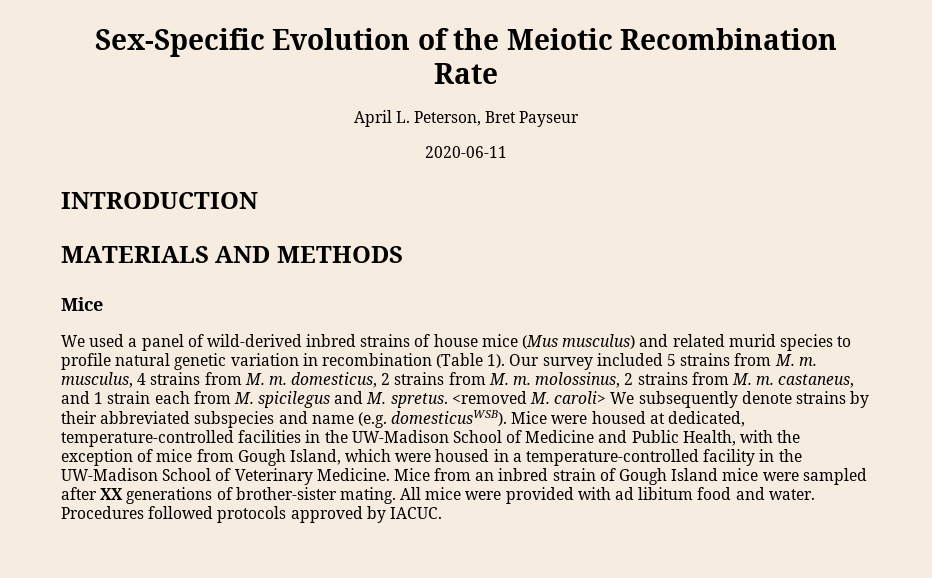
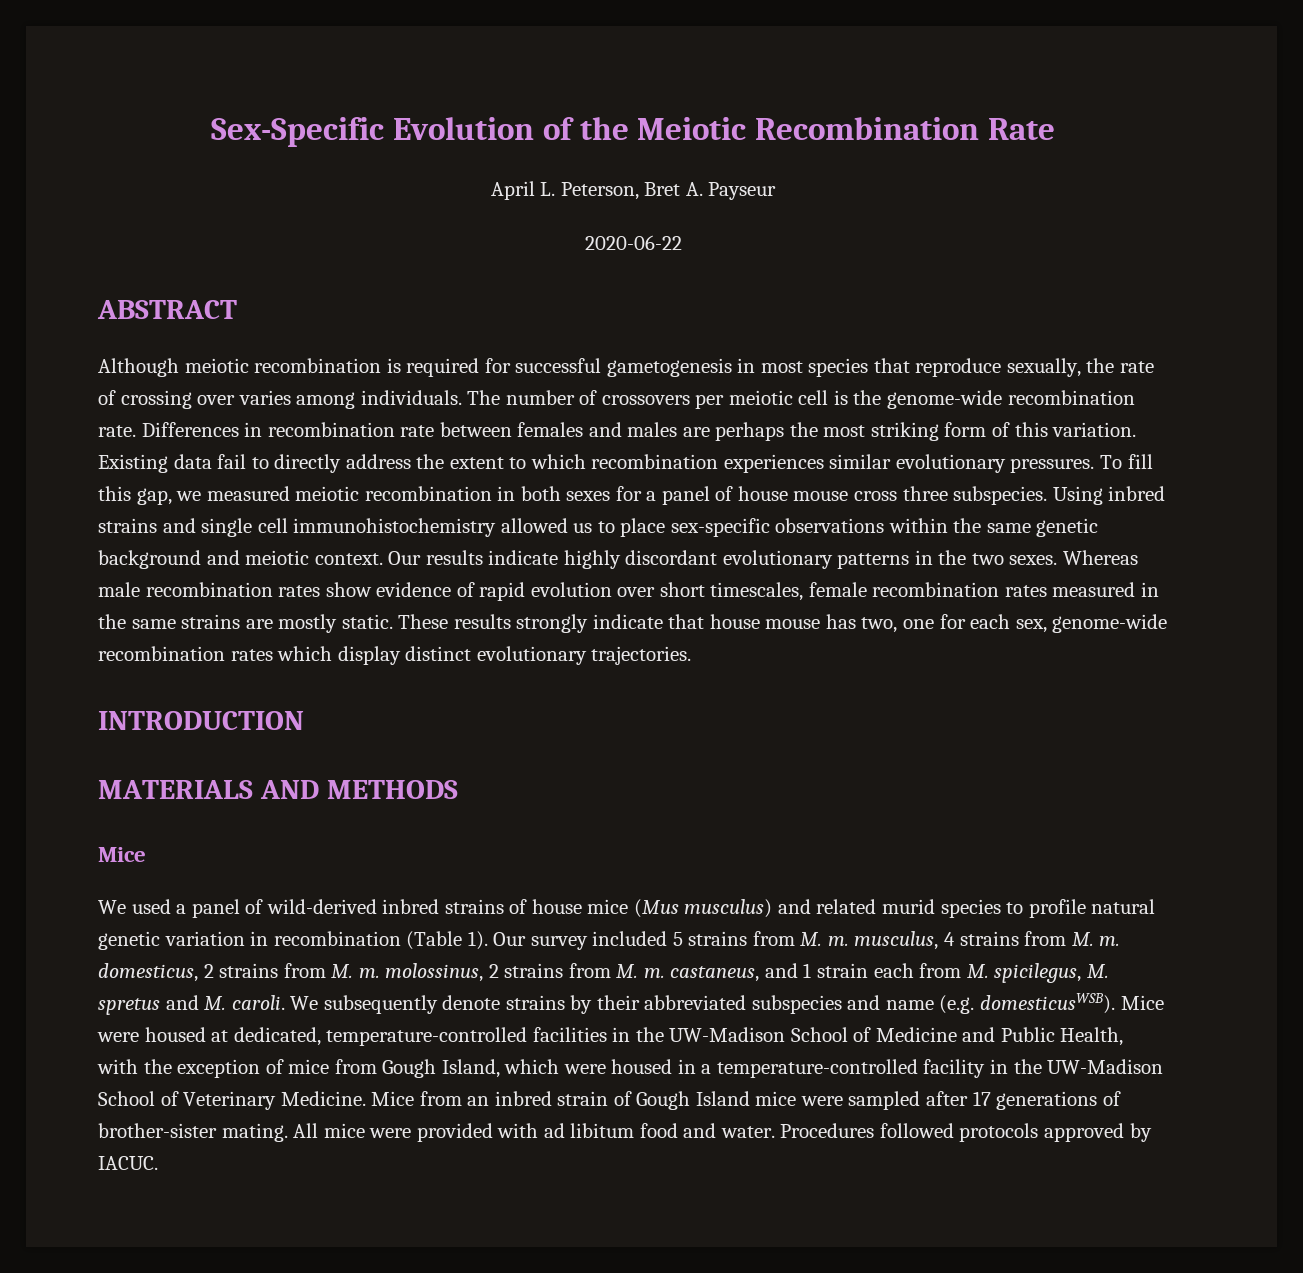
- April L. Peterson, Bret Payseur
+ April L. Peterson, Bret A. Payseur
- 2020-06-11
+ 2020-06-22
+ ABSTRACT
+ Although meiotic recombination is required for successful gametogenesis in most species that reproduce sexually, the rate of crossing over varies among individuals. The number of crossovers per meiotic cell is the genome-wide recombination rate. Differences in recombination rate between females and males are perhaps the most striking form of this variation. Existing data fail to directly address the extent to which recombination experiences similar evolutionary pressures. To fill this gap, we measured meiotic recombination in both sexes for a panel of house mouse cross three subspecies. Using inbred strains and single cell immunohistochemistry allowed us to place sex-specific observations within the same genetic background and meiotic context. Our results indicate highly discordant evolutionary patterns in the two sexes. Whereas male recombination rates show evidence of rapid evolution over short timescales, female recombination rates measured in the same strains are mostly static. These results strongly indicate that house mouse has two, one for each sex, genome-wide recombination rates which display distinct evolutionary trajectories.
- Our survey included 5 strains from M. m. musculus, 4 strains from M. m. domesticus, 2 strains from M. m. molossinus, 2 strains from M. m. castaneus, and 1 strain each from M. spicilegus and M. spretus. <removed M. caroli> We subsequently denote strains by their abbreviated subspecies and name (e.g. domesticusWSB).
+ Our survey included 5 strains from M. m. musculus, 4 strains from M. m. domesticus, 2 strains from M. m. molossinus, 2 strains from M. m. castaneus, and 1 strain each from M. spicilegus, M. spretus and M. caroli. We subsequently denote strains by their abbreviated subspecies and name (e.g. domesticusWSB).
- Mice from an inbred strain of Gough Island mice were sampled after XX generations of brother-sister mating.
+ Mice from an inbred strain of Gough Island mice were sampled after 17 generations of brother-sister mating.

